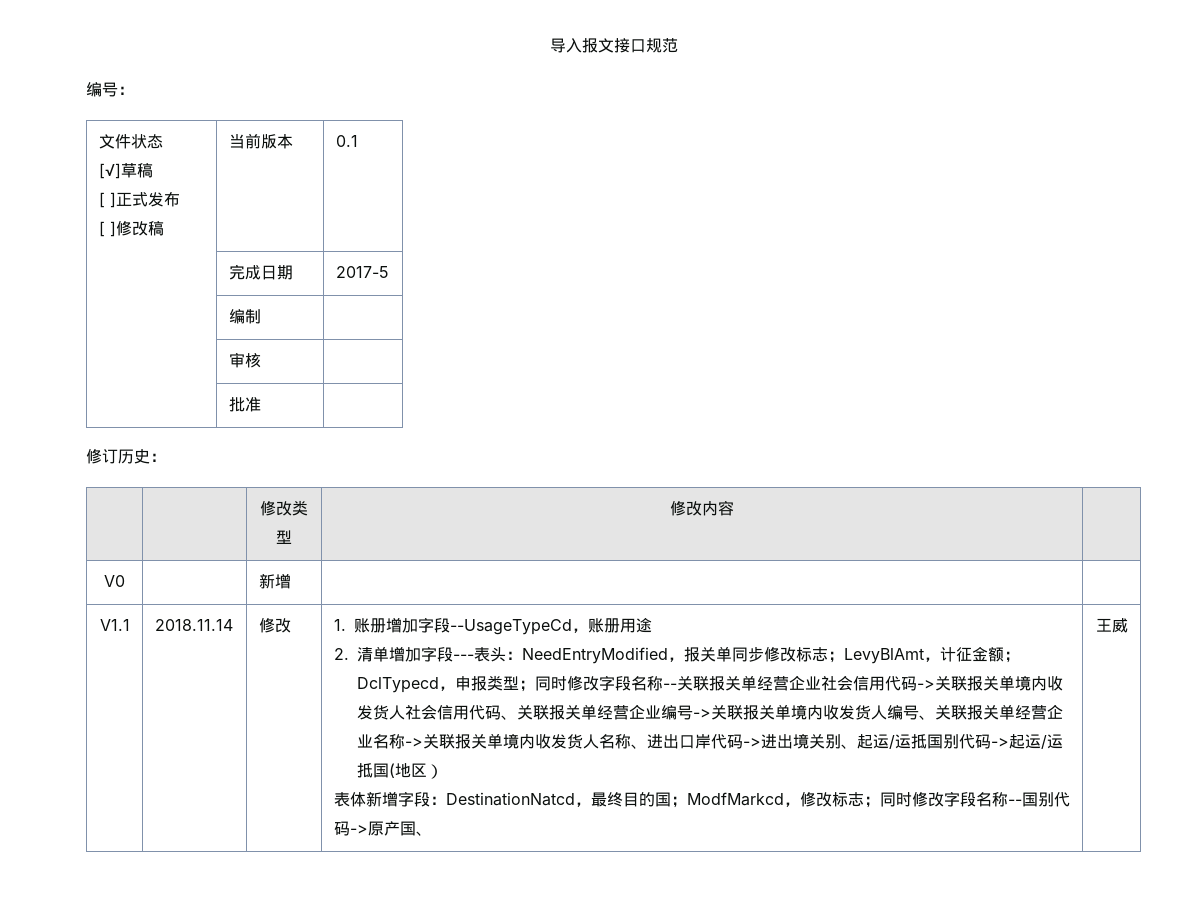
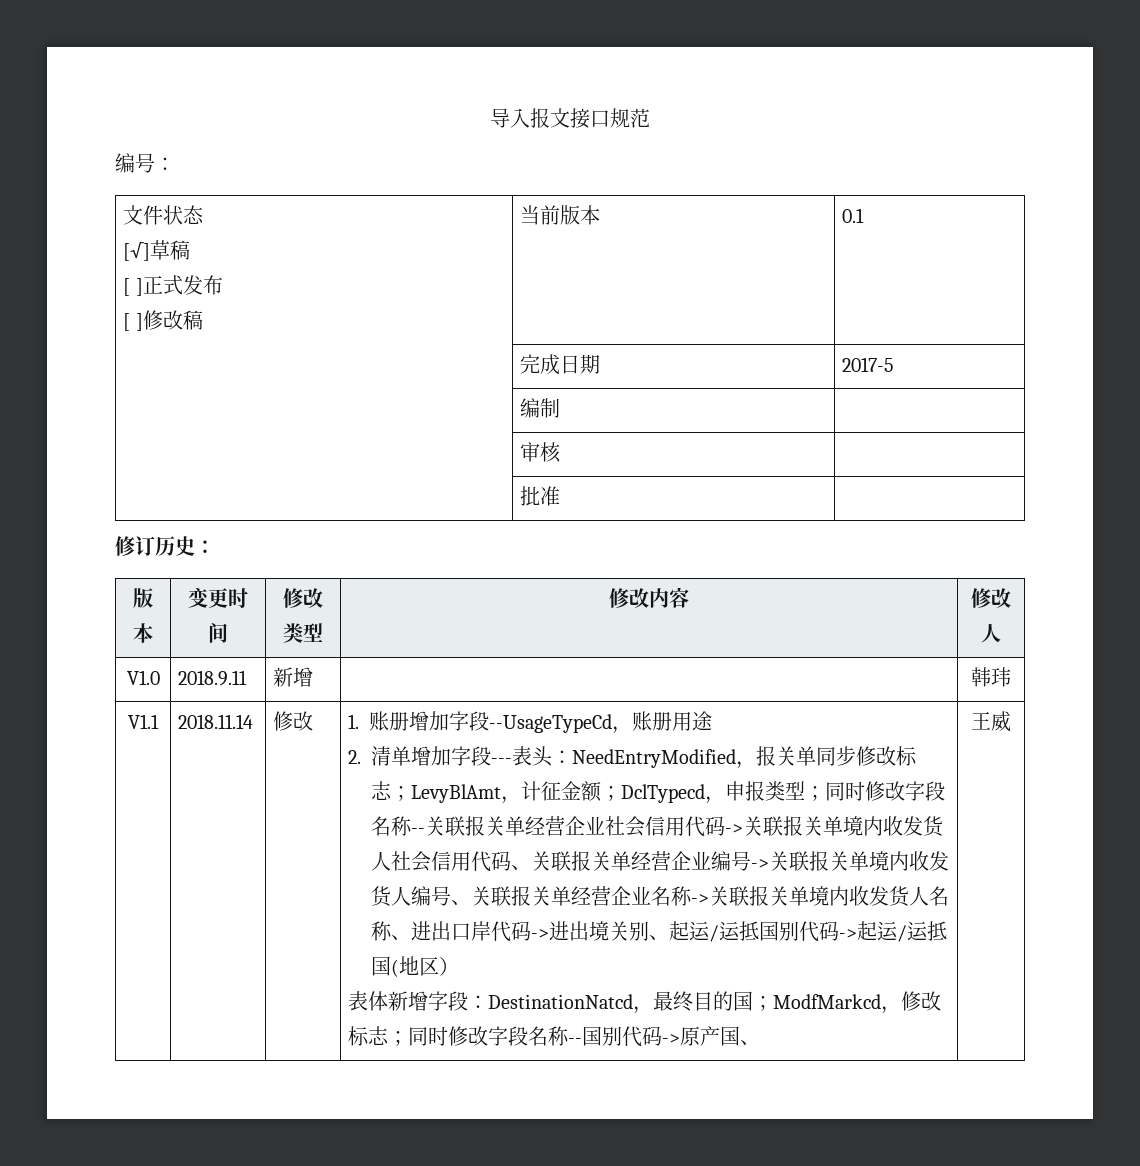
- | | 修改类型 | 修改内容 |
- V0 | | 新增 | |
+ 版本 | 变更时间 | 修改类型 | 修改内容 | 修改人
+ V1.0 | 2018.9.11 | 新增 | | 韩玮

